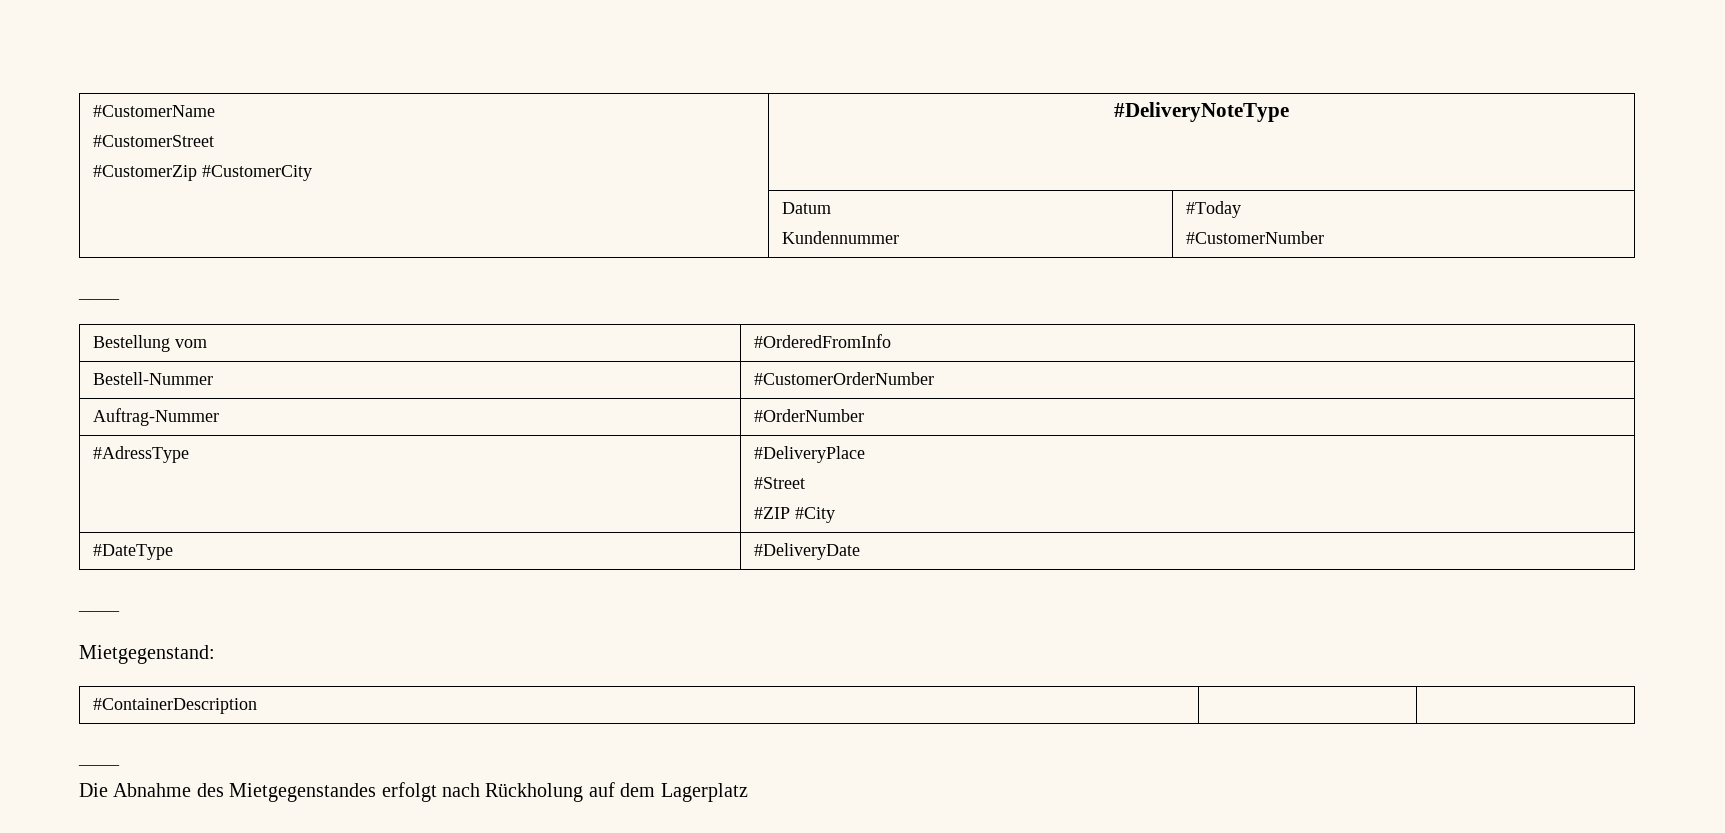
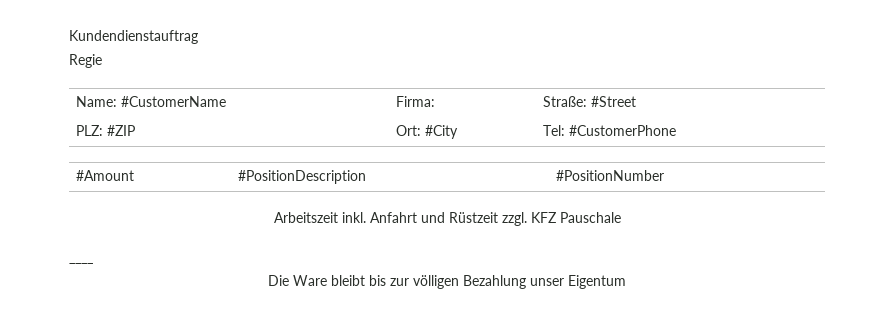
- #CustomerName
- #CustomerStreet
- #CustomerZip #CustomerCity | #DeliveryNoteType
- | Datum
- Kundennummer | #Today
- #CustomerNumber
+ Kundendienstauftrag
+ Regie
+ Name: #CustomerName | Firma: | Straße: #Street
+ PLZ: #ZIP | Ort: #City | Tel: #CustomerPhone
+ #Amount | #PositionDescription | #PositionNumber
+ Arbeitszeit inkl. Anfahrt und Rüstzeit zzgl. KFZ Pauschale
  ____
- Bestellung vom | #OrderedFromInfo
- Bestell-Nummer | #CustomerOrderNumber
- Auftrag-Nummer | #OrderNumber
- #AdressType | #DeliveryPlace
- #Street
- #ZIP #City
- #DateType | #DeliveryDate
- ____
- Mietgegenstand:
- #ContainerDescription | |
- ____
- Die Abnahme des Mietgegenstandes erfolgt nach Rückholung auf dem Lagerplatz
+ Die Ware bleibt bis zur völligen Bezahlung unser Eigentum

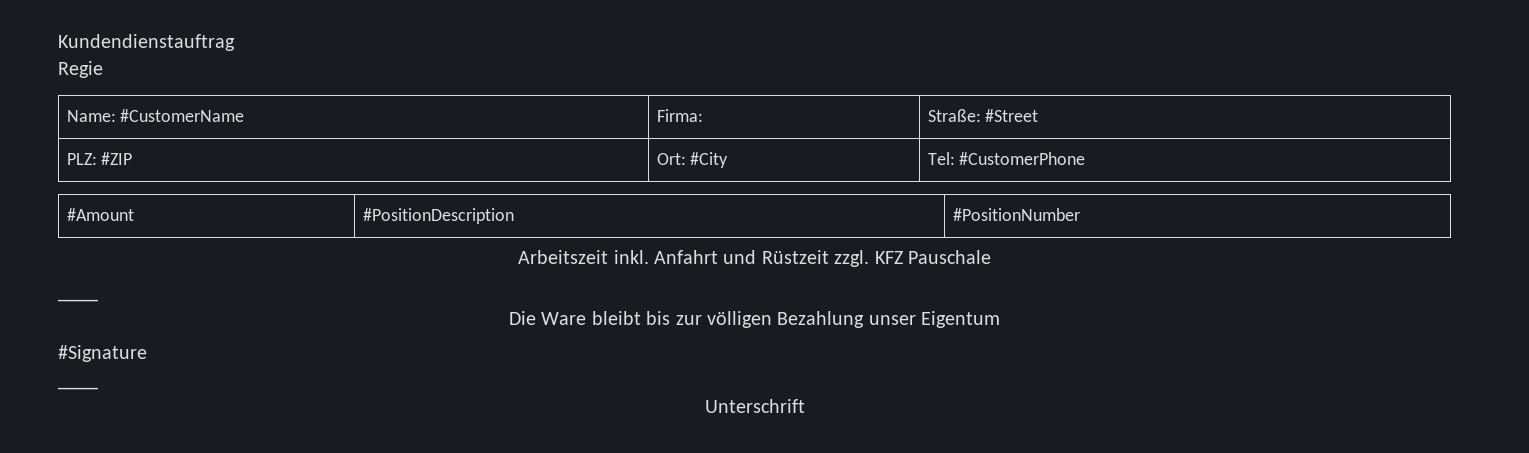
+ #Signature
+ ____
+ Unterschrift

